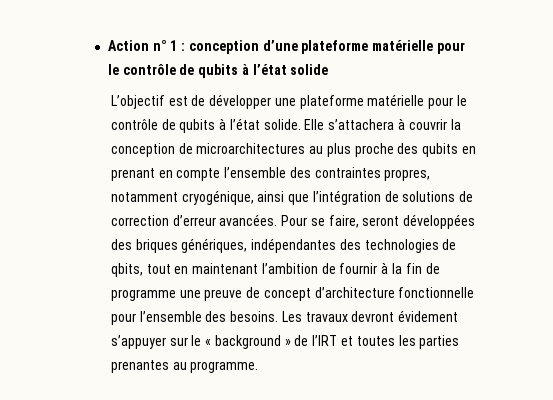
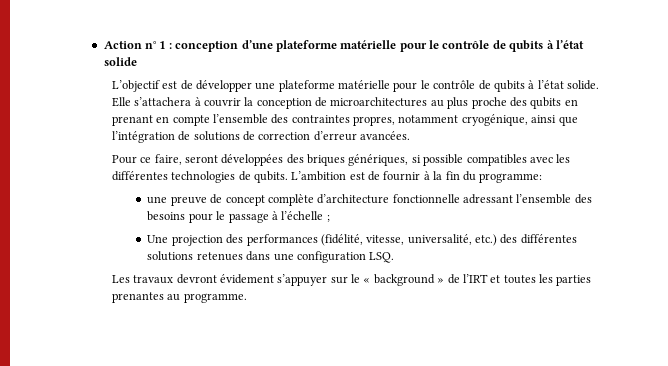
- Elle s’attachera à couvrir la conception de microarchitectures au plus proche des qubits en prenant en compte l’ensemble des contraintes propres, notamment cryogénique, ainsi que l’intégration de solutions de correction d’erreur avancées. Pour se faire, seront développées des briques génériques, indépendantes des technologies de qbits, tout en maintenant l’ambition de fournir à la fin de programme une preuve de concept d’architecture fonctionnelle pour l’ensemble des besoins. Les travaux devront évidement s’appuyer sur le « background » de l’IRT et toutes les parties prenantes au programme.
+ Elle s’attachera à couvrir la conception de microarchitectures au plus proche des qubits en prenant en compte l’ensemble des contraintes propres, notamment cryogénique, ainsi que l’intégration de solutions de correction d’erreur avancées.
+ Pour ce faire, seront développées des briques génériques, si possible compatibles avec les différentes technologies de qubits. L’ambition est de fournir à la fin du programme:
+ une preuve de concept complète d’architecture fonctionnelle adressant l’ensemble des besoins pour le passage à l’échelle ;
+ Une projection des performances (fidélité, vitesse, universalité, etc.) des différentes solutions retenues dans une configuration LSQ.
+ Les travaux devront évidement s’appuyer sur le « background » de l’IRT et toutes les parties prenantes au programme.

